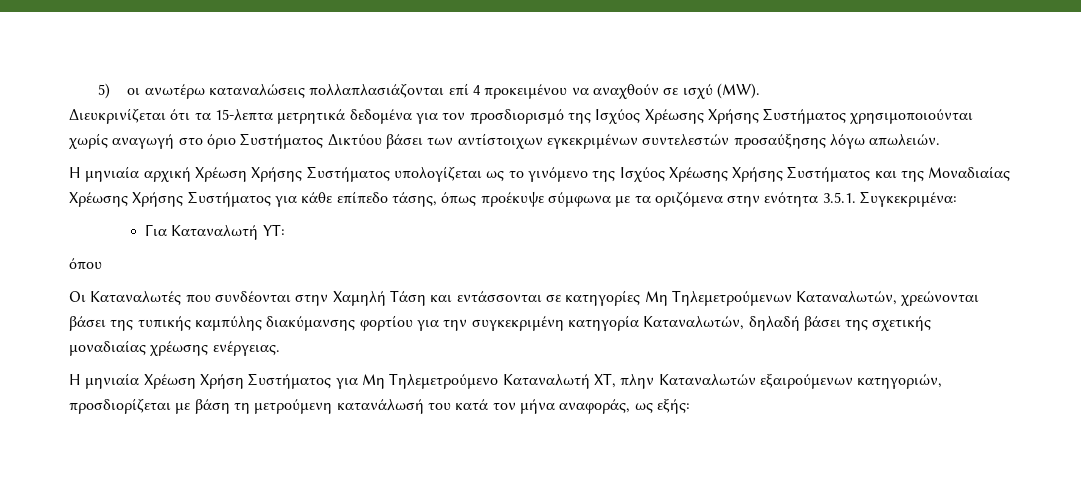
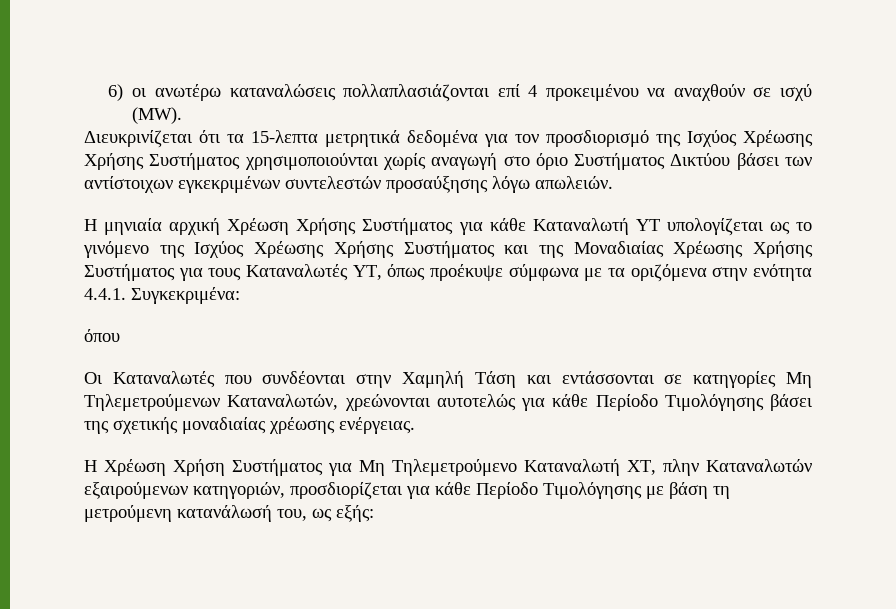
- 5) οι ανωτέρω καταναλώσεις πολλαπλασιάζονται επί 4 προκειμένου να αναχθούν σε ισχύ (MW).
+ 6) οι ανωτέρω καταναλώσεις πολλαπλασιάζονται επί 4 προκειμένου να αναχθούν σε ισχύ (MW).
- Η μηνιαία αρχική Χρέωση Χρήσης Συστήματος υπολογίζεται ως το γινόμενο της Ισχύος Χρέωσης Χρήσης Συστήματος και της Μοναδιαίας Χρέωσης Χρήσης Συστήματος για κάθε επίπεδο τάσης, όπως προέκυψε σύμφωνα με τα οριζόμενα στην ενότητα 3.5.1. Συγκεκριμένα:
+ Η μηνιαία αρχική Χρέωση Χρήσης Συστήματος για κάθε Καταναλωτή ΥΤ υπολογίζεται ως το γινόμενο της Ισχύος Χρέωσης Χρήσης Συστήματος και της Μοναδιαίας Χρέωσης Χρήσης Συστήματος για τους Καταναλωτές ΥΤ, όπως προέκυψε σύμφωνα με τα οριζόμενα στην ενότητα 4.4.1. Συγκεκριμένα:
- Για Καταναλωτή ΥΤ:
- Οι Καταναλωτές που συνδέονται στην Χαμηλή Τάση και εντάσσονται σε κατηγορίες Μη Τηλεμετρούμενων Καταναλωτών, χρεώνονται βάσει της τυπικής καμπύλης διακύμανσης φορτίου για την συγκεκριμένη κατηγορία Καταναλωτών, δηλαδή βάσει της σχετικής μοναδιαίας χρέωσης ενέργειας.
+ Οι Καταναλωτές που συνδέονται στην Χαμηλή Τάση και εντάσσονται σε κατηγορίες Μη Τηλεμετρούμενων Καταναλωτών, χρεώνονται αυτοτελώς για κάθε Περίοδο Τιμολόγησης βάσει της σχετικής μοναδιαίας χρέωσης ενέργειας.
- Η μηνιαία Χρέωση Χρήση Συστήματος για Μη Τηλεμετρούμενο Καταναλωτή ΧΤ, πλην Καταναλωτών εξαιρούμενων κατηγοριών, προσδιορίζεται με βάση τη μετρούμενη κατανάλωσή του κατά τον μήνα αναφοράς, ως εξής:
+ Η Χρέωση Χρήση Συστήματος για Μη Τηλεμετρούμενο Καταναλωτή ΧΤ, πλην Καταναλωτών εξαιρούμενων κατηγοριών, προσδιορίζεται για κάθε Περίοδο Τιμολόγησης με βάση τη μετρούμενη κατανάλωσή του, ως εξής:

